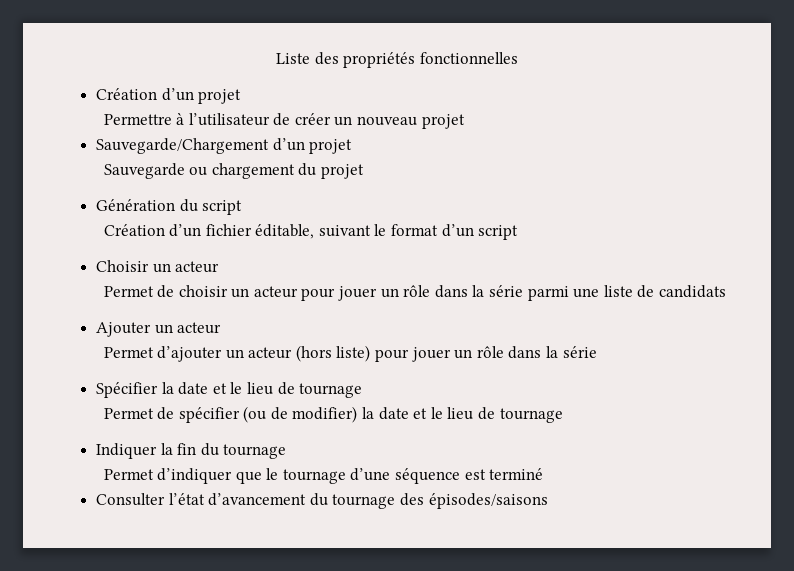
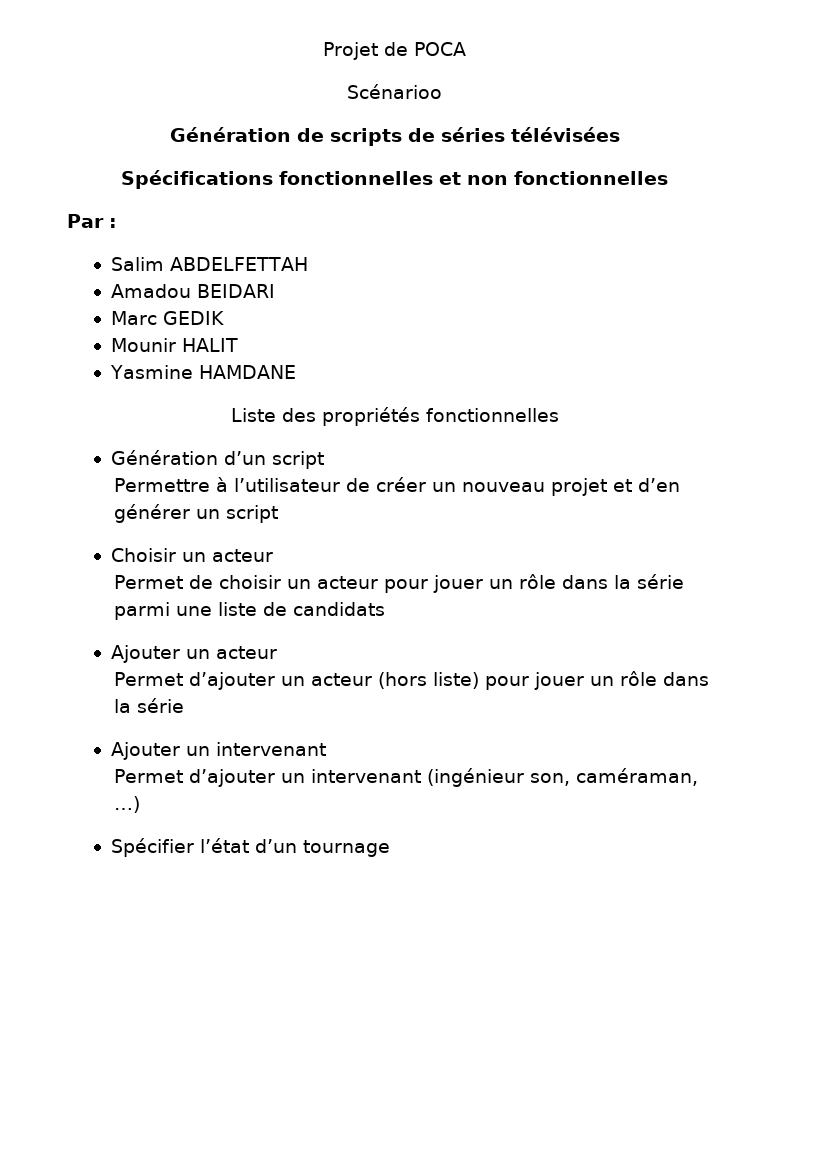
+ Projet de POCA
+ Scénarioo
+ Génération de scripts de séries télévisées
+ Spécifications fonctionnelles et non fonctionnelles
+ Par :
+ Salim ABDELFETTAH
+ Amadou BEIDARI
+ Marc GEDIK
+ Mounir HALIT
+ Yasmine HAMDANE
- Création d’un projet
+ Génération d’un script
- Permettre à l’utilisateur de créer un nouveau projet
- Sauvegarde/Chargement d’un projet
- Sauvegarde ou chargement du projet
- Génération du script
- Création d’un fichier éditable, suivant le format d’un script
+ Permettre à l’utilisateur de créer un nouveau projet et d’en générer un script
- Spécifier la date et le lieu de tournage
- Permet de spécifier (ou de modifier) la date et le lieu de tournage
- Indiquer la fin du tournage
- Permet d’indiquer que le tournage d’une séquence est terminé
- Consulter l’état d’avancement du tournage des épisodes/saisons
+ Ajouter un intervenant
+ Permet d’ajouter un intervenant (ingénieur son, caméraman, …)
+ Spécifier l’état d’un tournage

